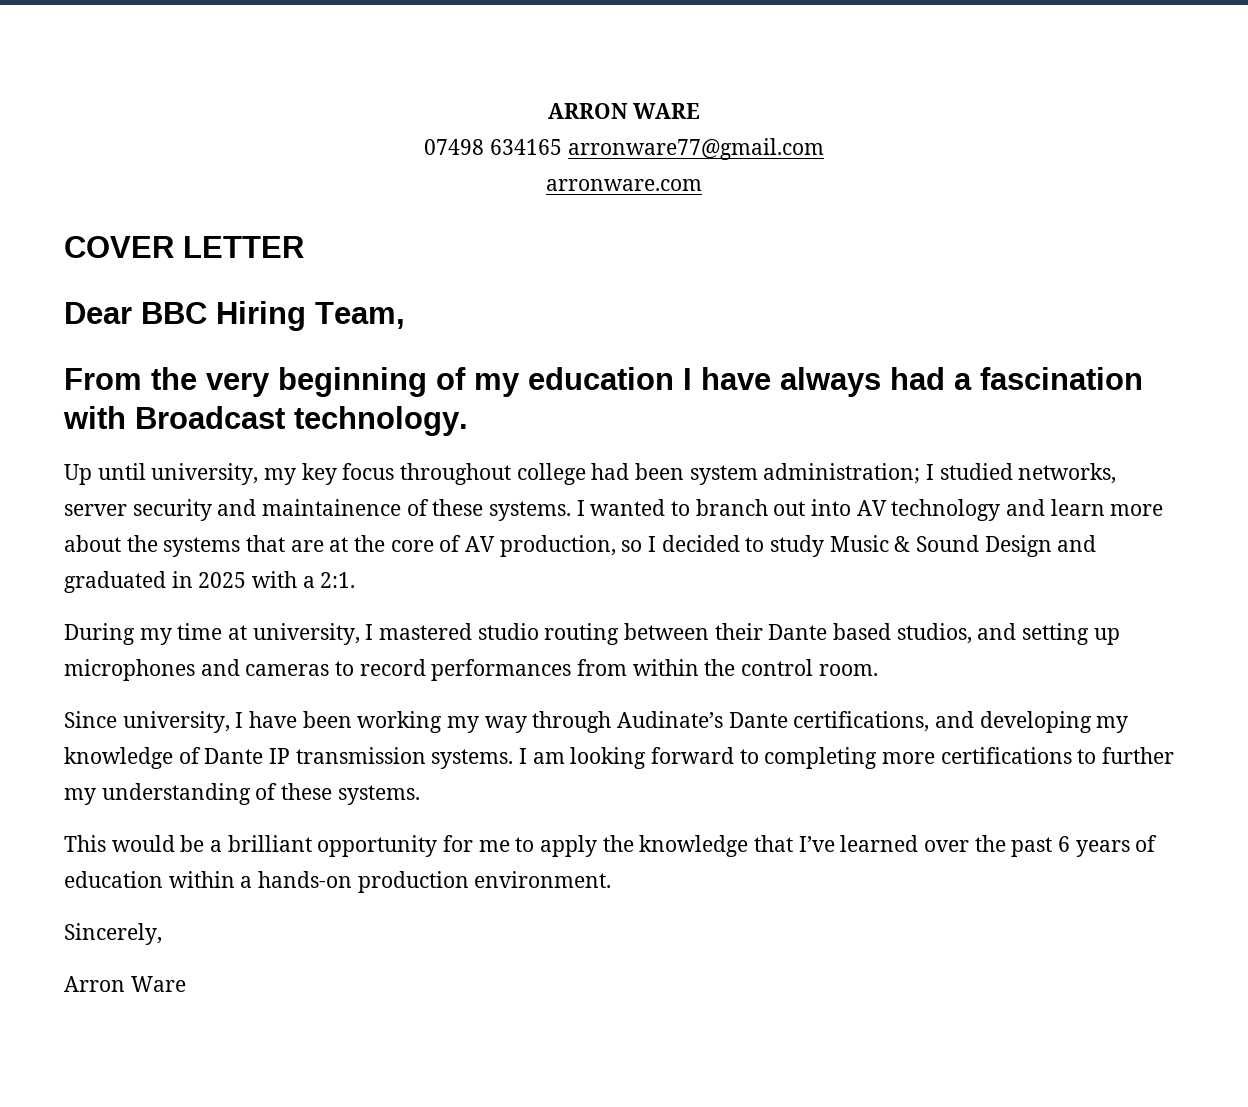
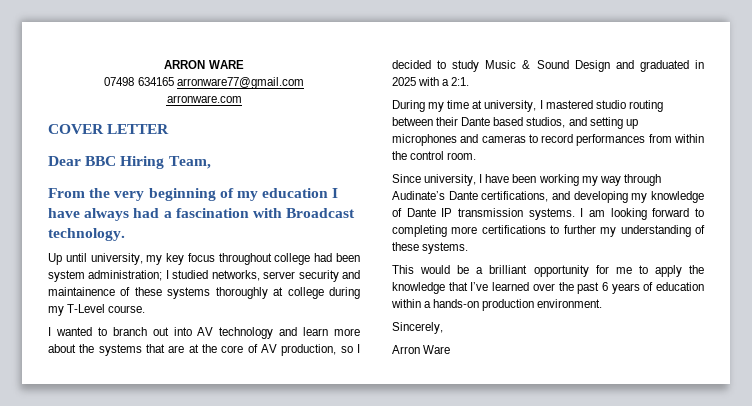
- Up until university, my key focus throughout college had been system administration; I studied networks, server security and maintainence of these systems. I wanted to branch out into AV technology and learn more about the systems that are at the core of AV production, so I decided to study Music & Sound Design and graduated in 2025 with a 2:1.
+ Up until university, my key focus throughout college had been system administration; I studied networks, server security and maintainence of these systems thoroughly at college during my T-Level course.
+ I wanted to branch out into AV technology and learn more about the systems that are at the core of AV production, so I decided to study Music & Sound Design and graduated in 2025 with a 2:1.

